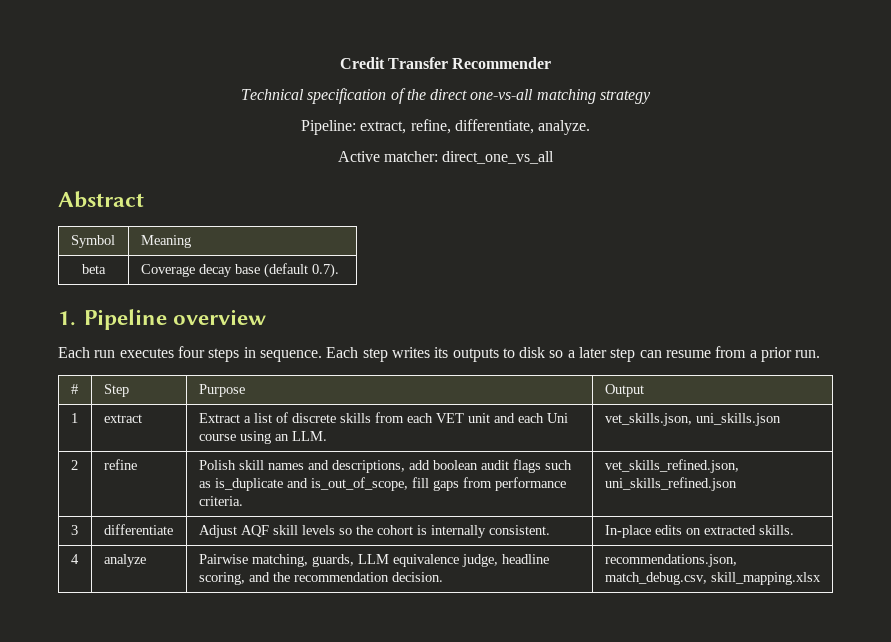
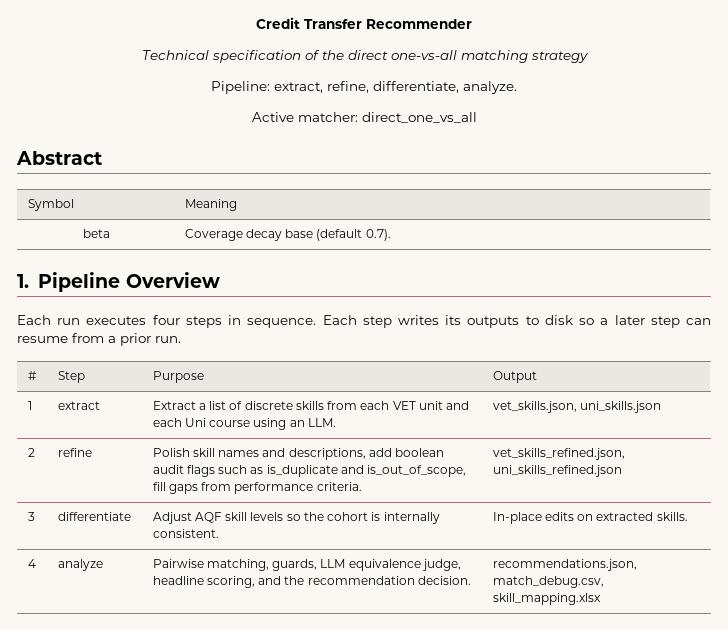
- 1. Pipeline overview
+ 1. Pipeline Overview

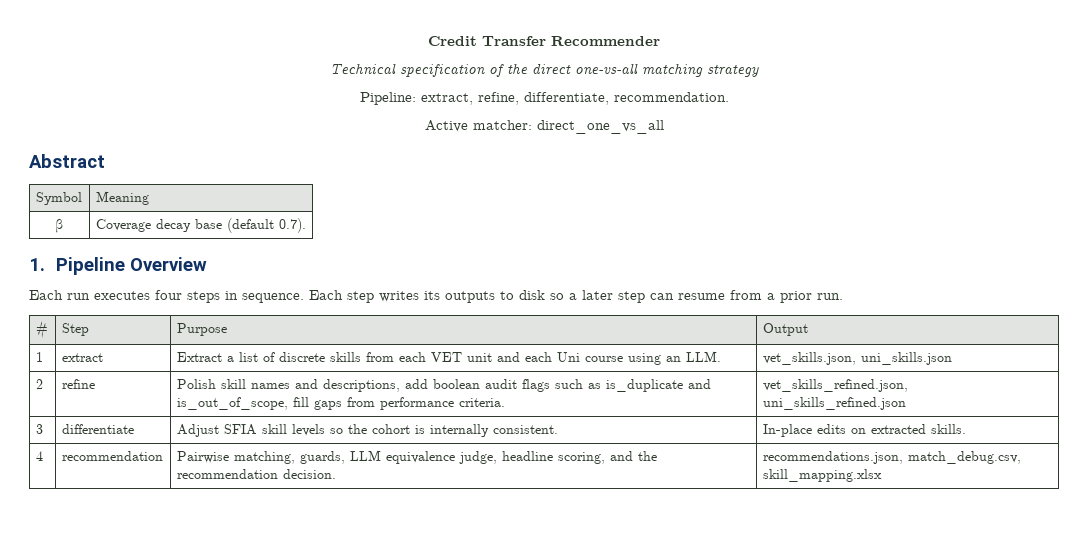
- Pipeline: extract, refine, differentiate, analyze.
+ Pipeline: extract, refine, differentiate, recommendation.
- beta | Coverage decay base (default 0.7).
+ β | Coverage decay base (default 0.7).
- 3 | differentiate | Adjust AQF skill levels so the cohort is internally consistent. | In-place edits on extracted skills.
+ 3 | differentiate | Adjust SFIA skill levels so the cohort is internally consistent. | In-place edits on extracted skills.
- 4 | analyze | Pairwise matching, guards, LLM equivalence judge, headline scoring, and the recommendation decision. | recommendations.json, match_debug.csv, skill_mapping.xlsx
+ 4 | recommendation | Pairwise matching, guards, LLM equivalence judge, headline scoring, and the recommendation decision. | recommendations.json, match_debug.csv, skill_mapping.xlsx

